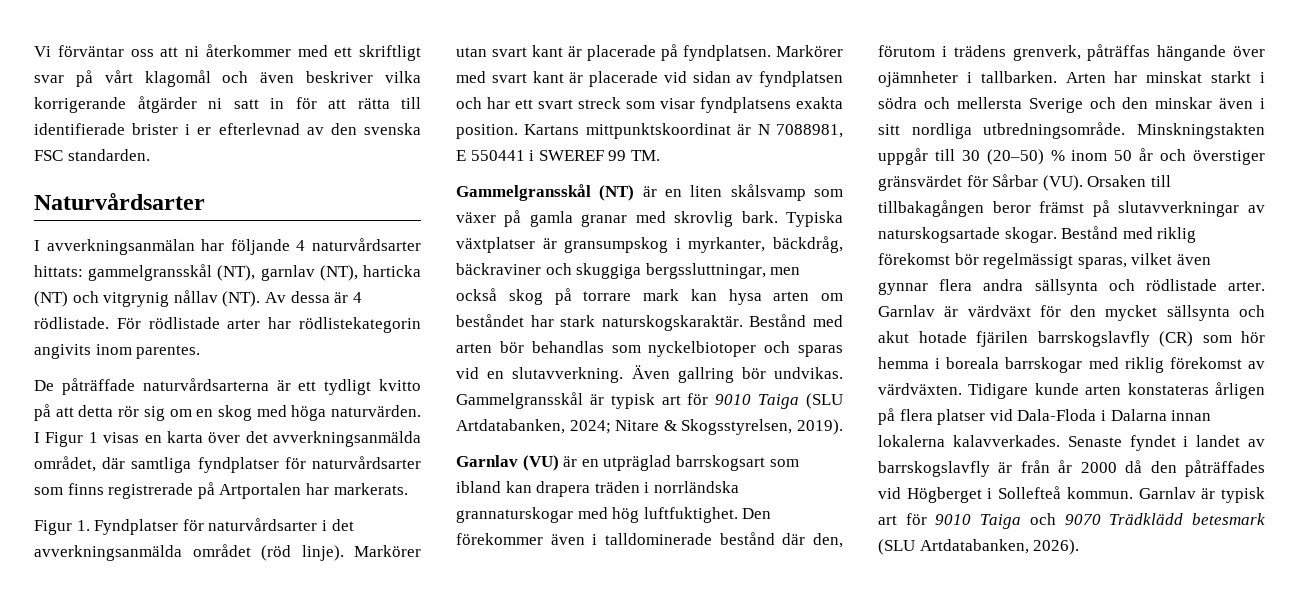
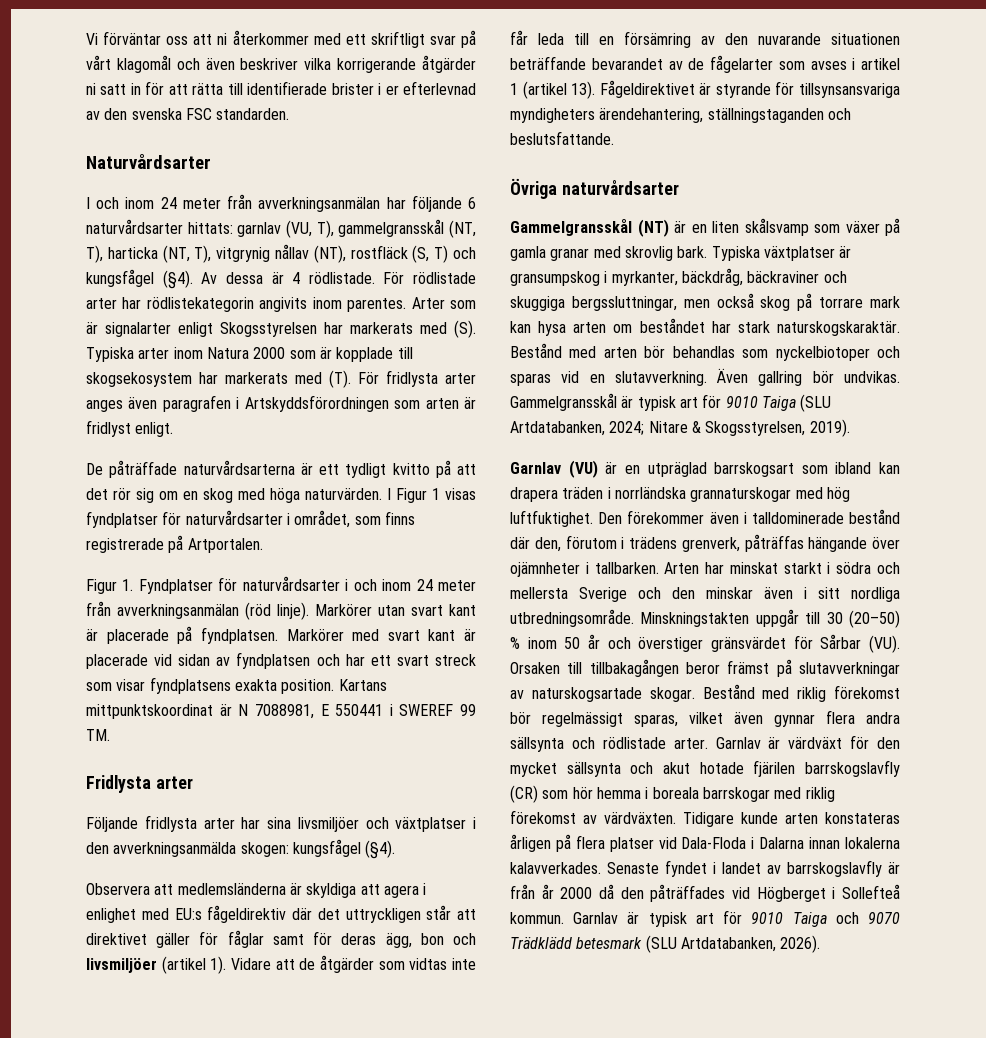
- I avverkningsanmälan har följande 4 naturvårdsarter hittats: gammelgransskål (NT), garnlav (NT), harticka (NT) och vitgrynig nållav (NT). Av dessa är 4 rödlistade.
+ I och inom 24 meter från avverkningsanmälan har följande 6 naturvårdsarter hittats: garnlav (VU, T), gammelgransskål (NT, T), harticka (NT, T), vitgrynig nållav (NT), rostfläck (S, T) och kungsfågel (§4). Av dessa är 4 rödlistade.
+ Arter som är signalarter enligt Skogsstyrelsen har markerats med (S). Typiska arter inom Natura 2000 som är kopplade till skogsekosystem har markerats med (T). För fridlysta arter anges även paragrafen i Artskyddsförordningen som arten är fridlyst enligt.
- De påträffade naturvårdsarterna är ett tydligt kvitto på att detta rör sig om en skog med höga naturvärden.
+ De påträffade naturvårdsarterna är ett tydligt kvitto på att det rör sig om en skog med höga naturvärden.
- I Figur 1 visas en karta över det avverkningsanmälda området, där samtliga fyndplatser för naturvårdsarter som finns registrerade på Artportalen har markerats.
+ I Figur 1 visas fyndplatser för naturvårdsarter i området, som finns registrerade på Artportalen.
- Figur 1. Fyndplatser för naturvårdsarter i det avverkningsanmälda området (röd linje).
+ Figur 1. Fyndplatser för naturvårdsarter i och inom 24 meter från avverkningsanmälan (röd linje).
+ Fridlysta arter
+ Följande fridlysta arter har sina livsmiljöer och växtplatser i den avverkningsanmälda skogen: kungsfågel (§4).
+ Observera att medlemsländerna är skyldiga att agera i enlighet med EU:s fågeldirektiv där det uttryckligen står att direktivet gäller för fåglar samt för deras ägg, bon och livsmiljöer (artikel 1). Vidare att de åtgärder som vidtas inte får leda till en försämring av den nuvarande situationen beträffande bevarandet av de fågelarter som avses i artikel 1 (artikel 13). Fågeldirektivet är styrande för tillsynsansvariga myndigheters ärendehantering, ställningstaganden och beslutsfattande.
+ Övriga naturvårdsarter

